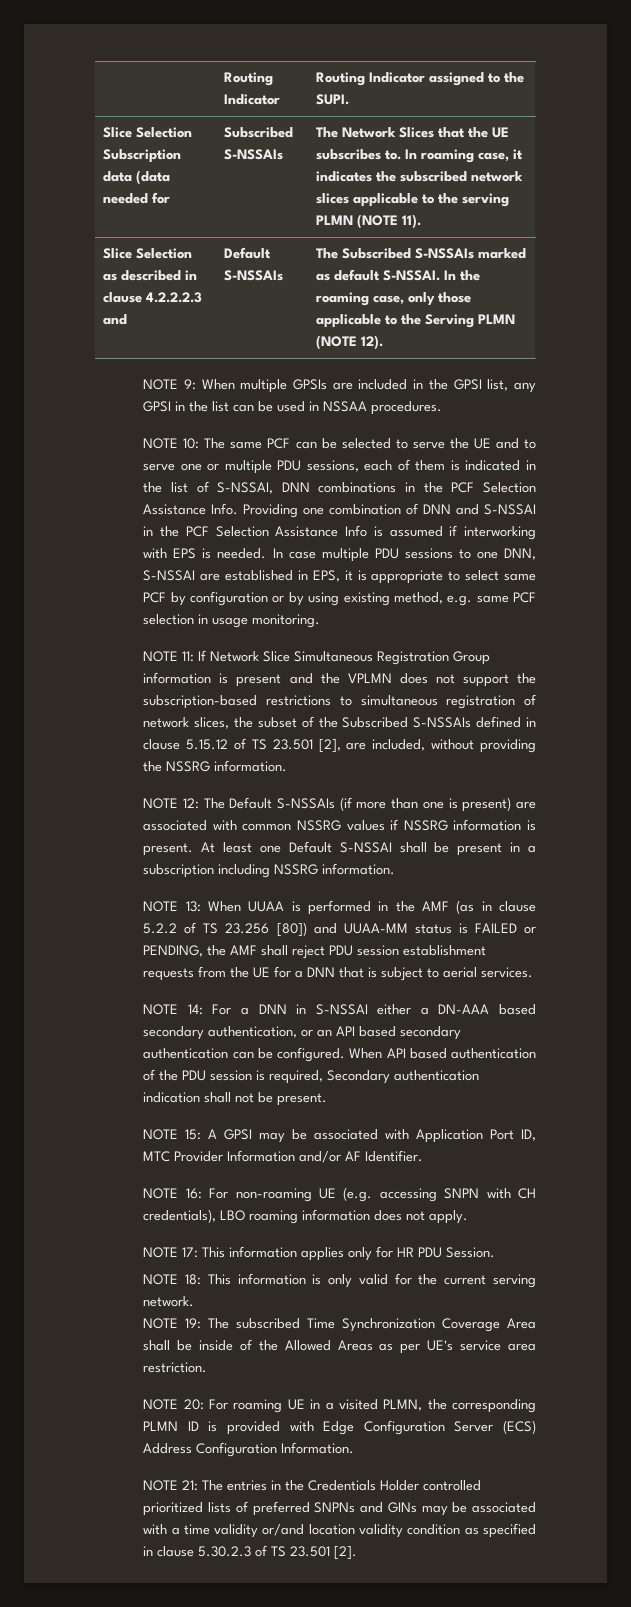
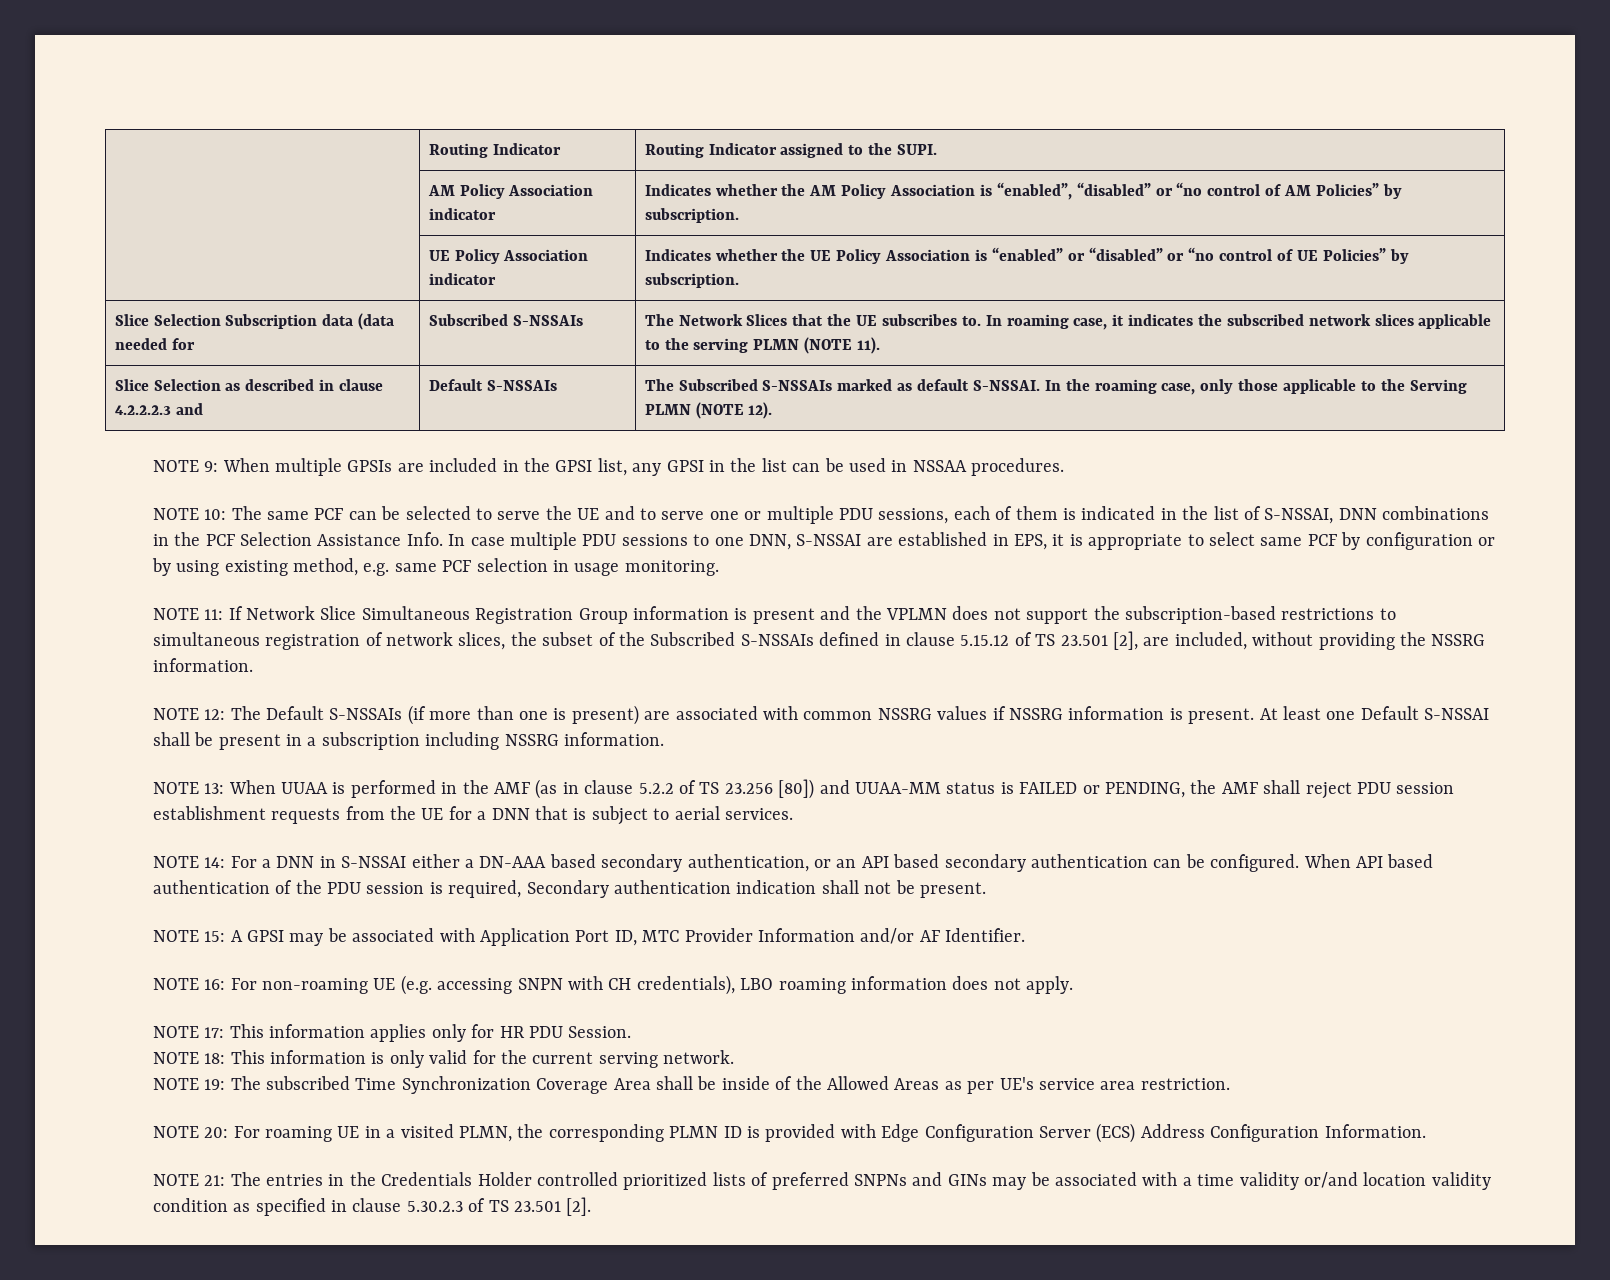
+ | AM Policy Association indicator | Indicates whether the AM Policy Association is “enabled”, “disabled” or “no control of AM Policies” by subscription.
+ | UE Policy Association indicator | Indicates whether the UE Policy Association is “enabled” or “disabled” or “no control of UE Policies” by subscription.
- Providing one combination of DNN and S-NSSAI in the PCF Selection Assistance Info is assumed if interworking with EPS is needed.

